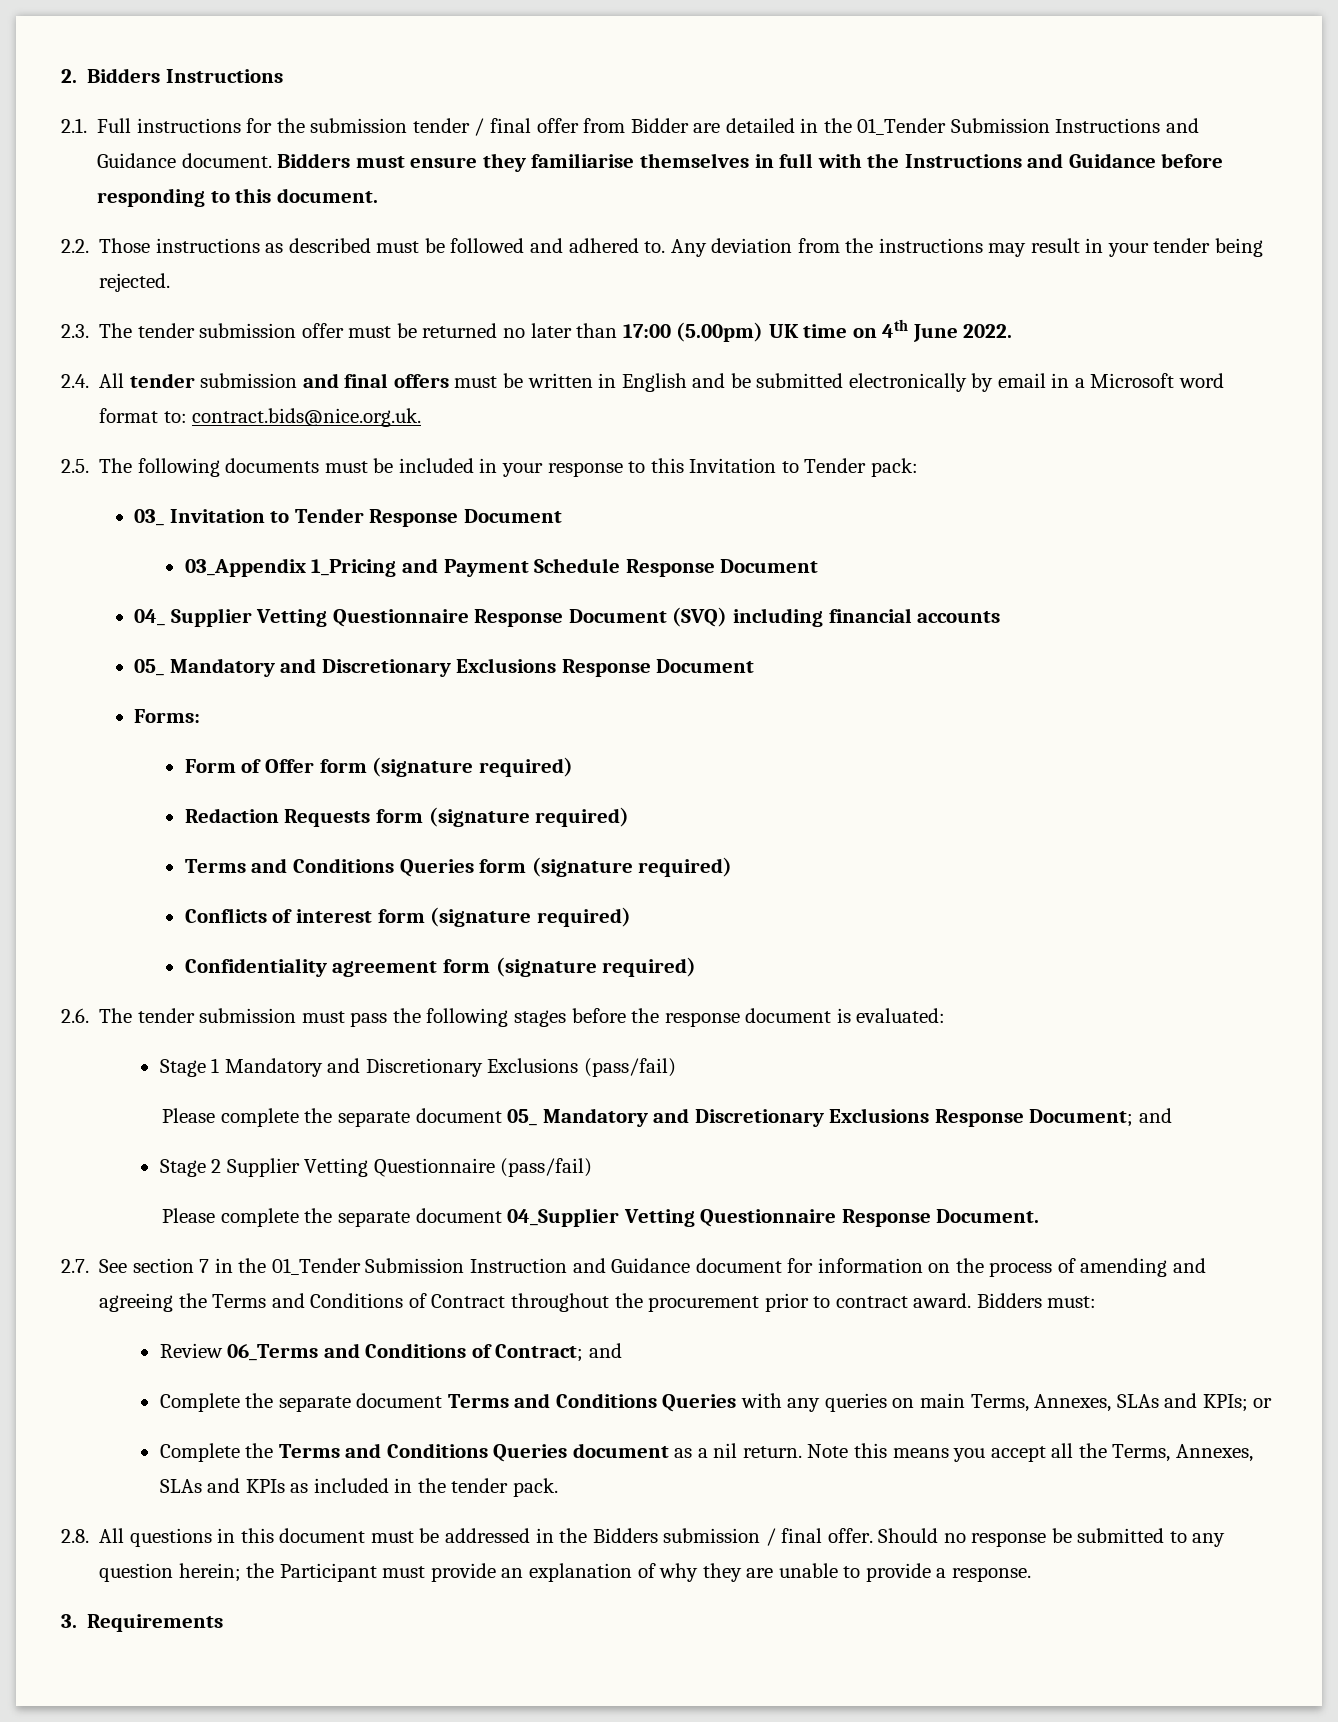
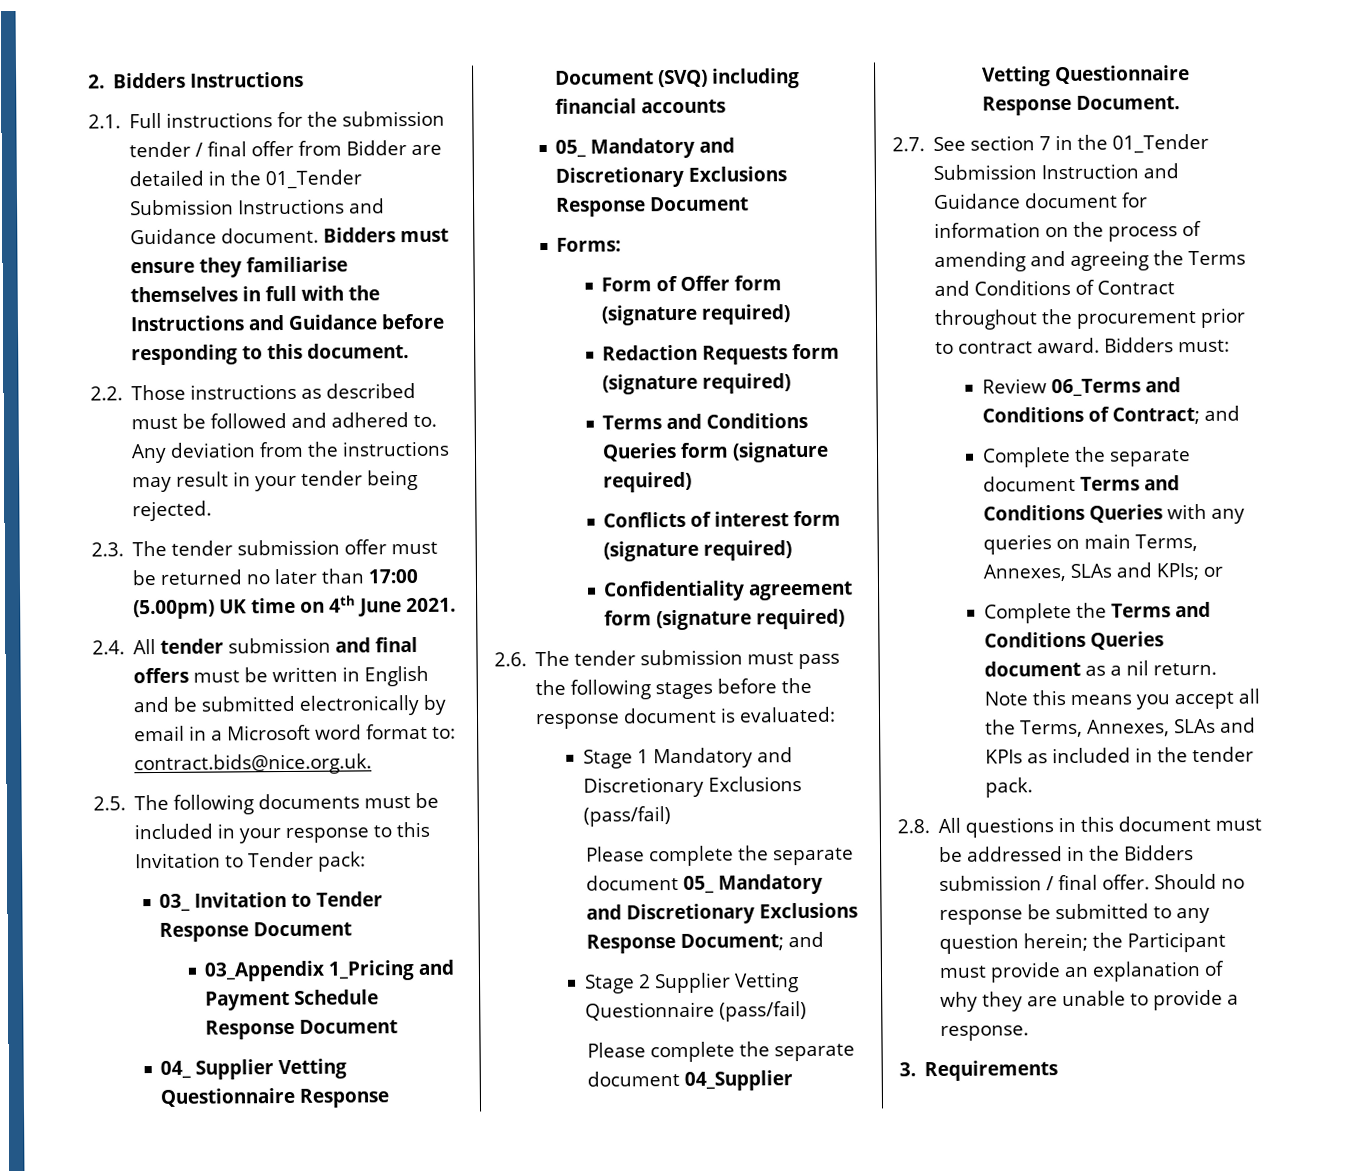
- 2.3. The tender submission offer must be returned no later than 17:00 (5.00pm) UK time on 4th June 2022.
+ 2.3. The tender submission offer must be returned no later than 17:00 (5.00pm) UK time on 4th June 2021.

